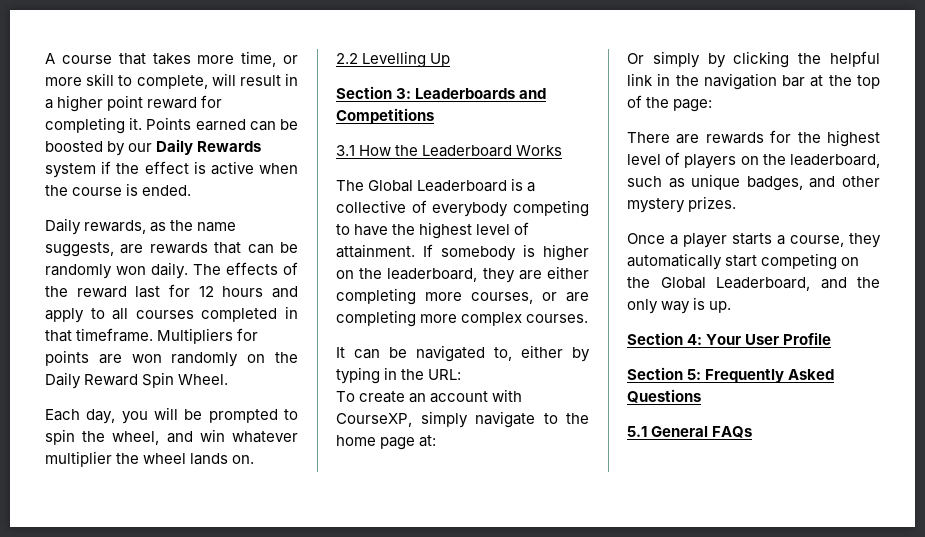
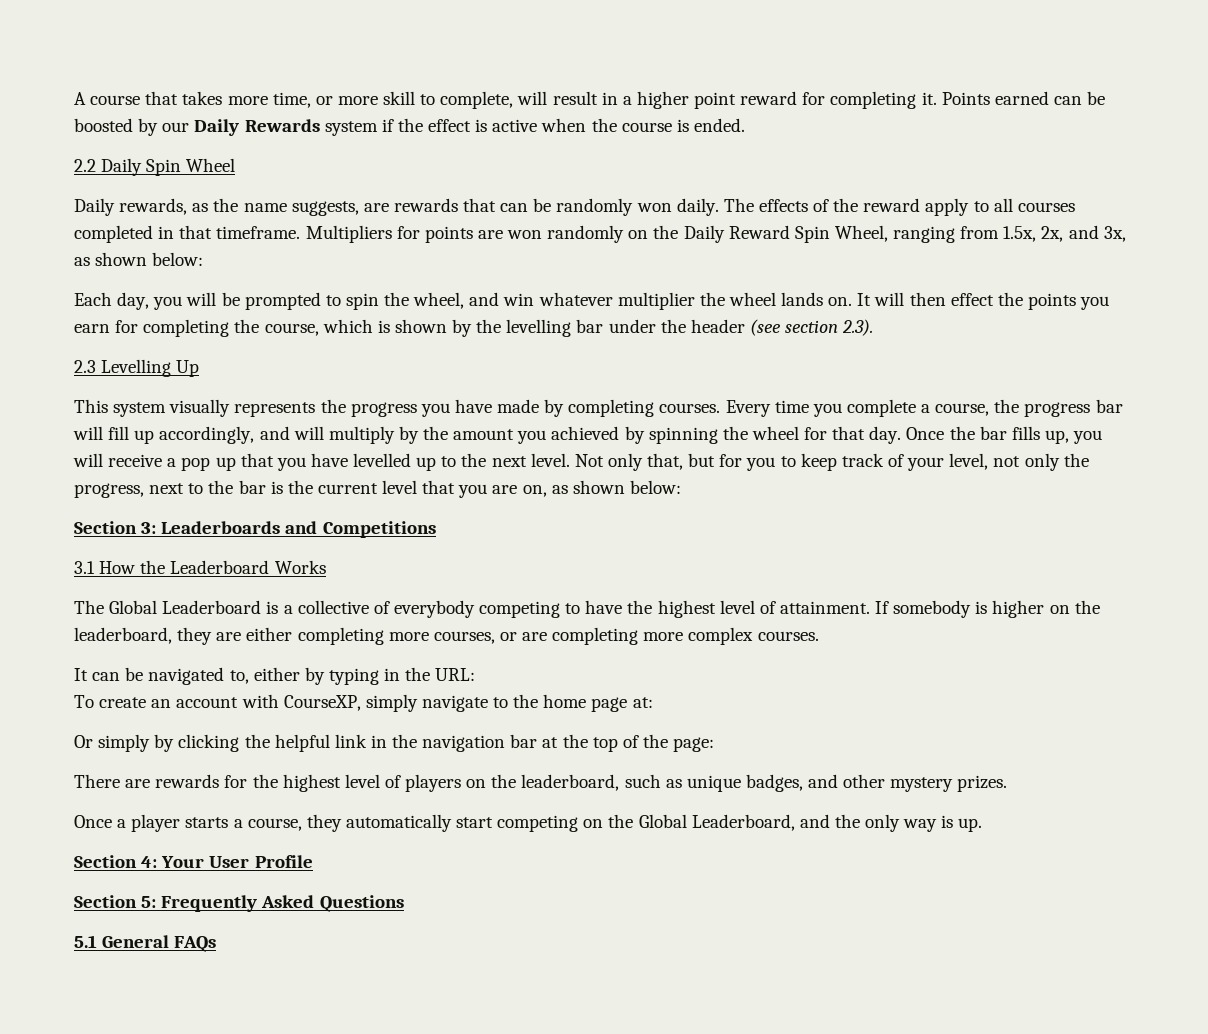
+ 2.2 Daily Spin Wheel
- The effects of the reward last for 12 hours and apply to all courses completed in that timeframe.
+ The effects of the reward apply to all courses completed in that timeframe.
- Multipliers for points are won randomly on the Daily Reward Spin Wheel.
+ Multipliers for points are won randomly on the Daily Reward Spin Wheel, ranging from 1.5x, 2x, and 3x, as shown below:
- Each day, you will be prompted to spin the wheel, and win whatever multiplier the wheel lands on.
- 2.2 Levelling Up
+ Each day, you will be prompted to spin the wheel, and win whatever multiplier the wheel lands on. It will then effect the points you earn for completing the course, which is shown by the levelling bar under the header (see section 2.3).
+ 2.3 Levelling Up
+ This system visually represents the progress you have made by completing courses. Every time you complete a course, the progress bar will fill up accordingly, and will multiply by the amount you achieved by spinning the wheel for that day. Once the bar fills up, you will receive a pop up that you have levelled up to the next level. Not only that, but for you to keep track of your level, not only the progress, next to the bar is the current level that you are on, as shown below:

